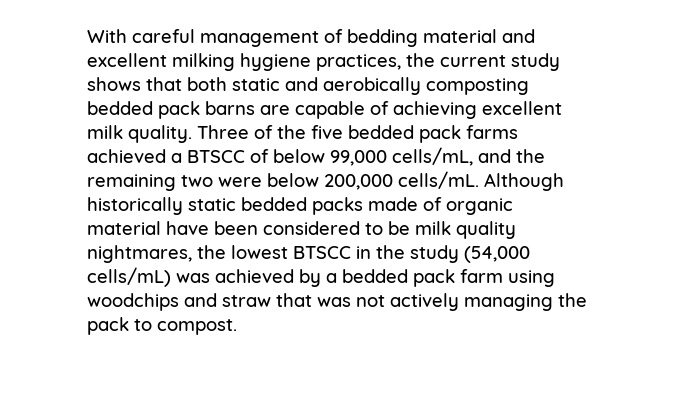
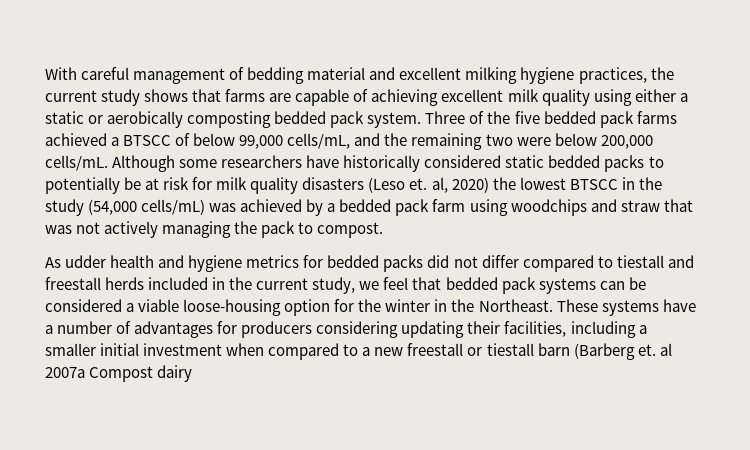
- With careful management of bedding material and excellent milking hygiene practices, the current study shows that both static and aerobically composting bedded pack barns are capable of achieving excellent milk quality.
+ With careful management of bedding material and excellent milking hygiene practices, the current study shows that farms are capable of achieving excellent milk quality using either a static or aerobically composting bedded pack system.
- Although historically static bedded packs made of organic material have been considered to be milk quality nightmares, the lowest BTSCC in the study (54,000 cells/mL) was achieved by a bedded pack farm using woodchips and straw that was not actively managing the pack to compost.
+ Although some researchers have historically considered static bedded packs to potentially be at risk for milk quality disasters (Leso et. al, 2020) the lowest BTSCC in the study (54,000 cells/mL) was achieved by a bedded pack farm using woodchips and straw that was not actively managing the pack to compost.
+ As udder health and hygiene metrics for bedded packs did not differ compared to tiestall and freestall herds included in the current study, we feel that bedded pack systems can be considered a viable loose-housing option for the winter in the Northeast. These systems have a number of advantages for producers considering updating their facilities, including a smaller initial investment when compared to a new freestall or tiestall barn (Barberg et. al 2007a Compost dairy

